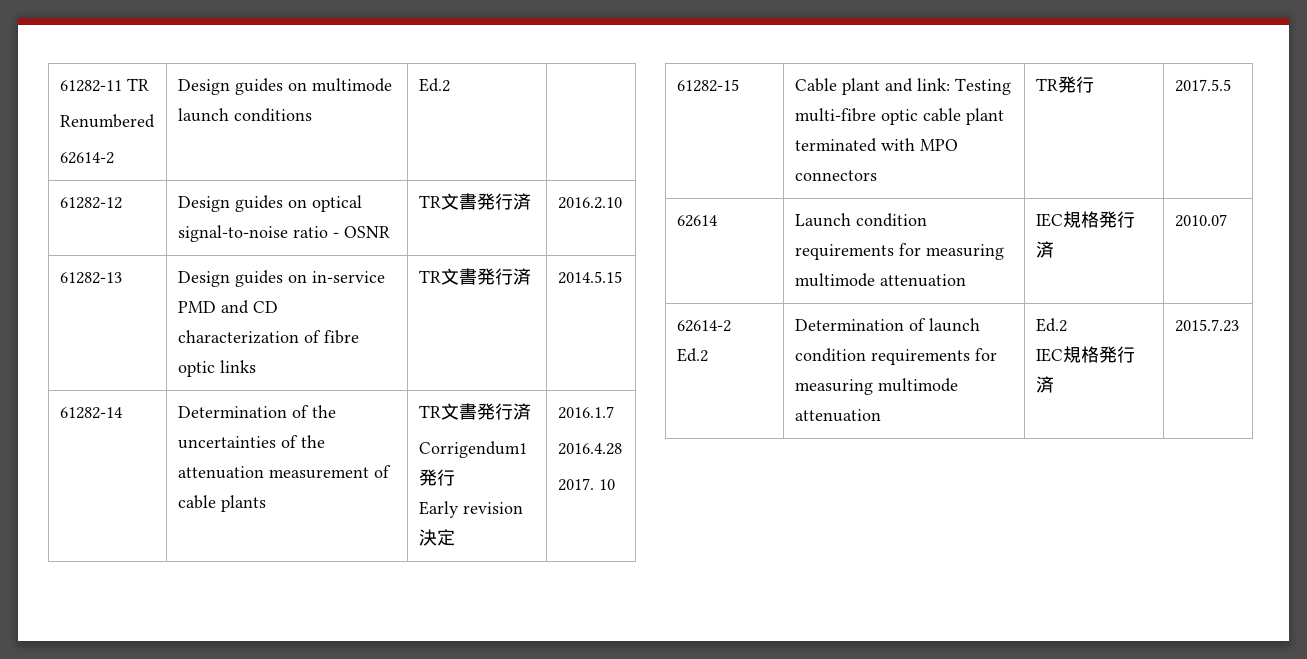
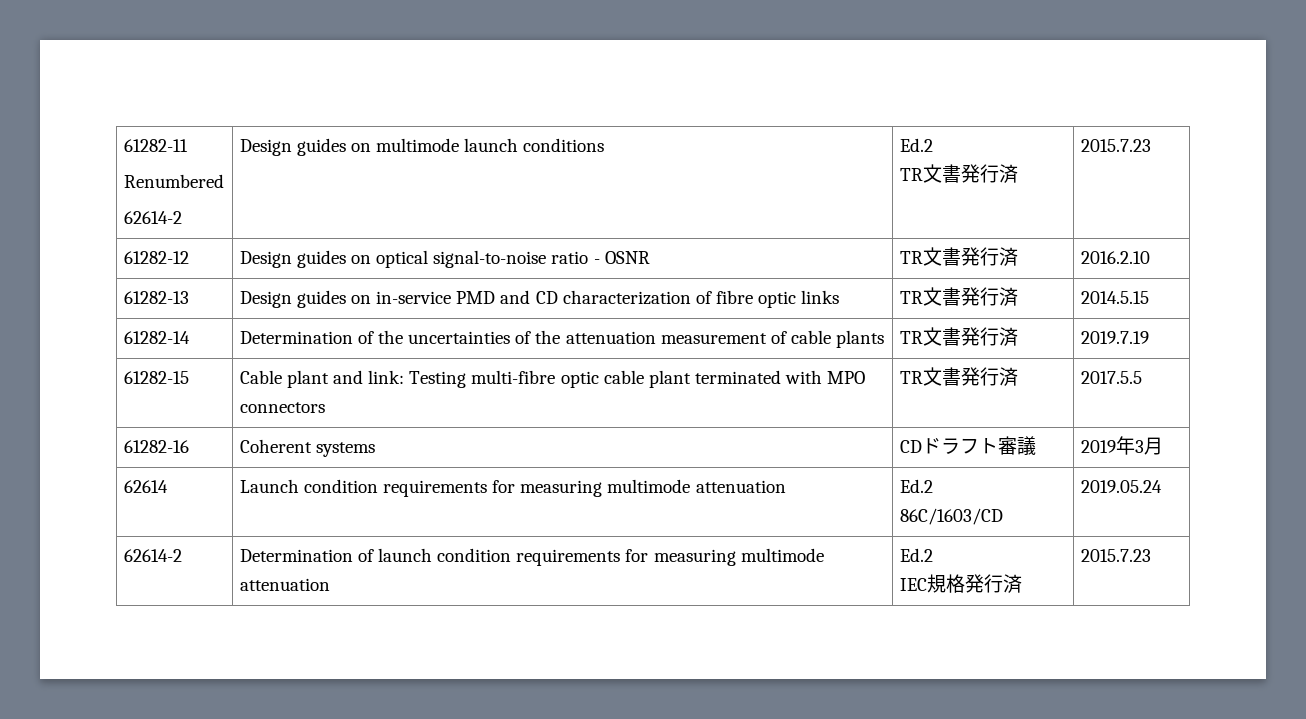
- 61282-11 TR
+ 61282-11
  Renumbered
- 62614-2 | Design guides on multimode launch conditions | Ed.2 |
+ 62614-2 | Design guides on multimode launch conditions | Ed.2
+ TR文書発行済 | 2015.7.23
- 61282-14 | Determination of the uncertainties of the attenuation measurement of cable plants | TR文書発行済
- Corrigendum1発行
- Early revision決定 | 2016.1.7
- 2016.4.28
- 2017. 10
+ 61282-14 | Determination of the uncertainties of the attenuation measurement of cable plants | TR文書発行済 | 2019.7.19
- 61282-15 | Cable plant and link: Testing multi-fibre optic cable plant terminated with MPO connectors | TR発行 | 2017.5.5
+ 61282-15 | Cable plant and link: Testing multi-fibre optic cable plant terminated with MPO connectors | TR文書発行済 | 2017.5.5
+ 61282-16 | Coherent systems | CDドラフト審議 | 2019年3月
- 62614 | Launch condition requirements for measuring multimode attenuation | IEC規格発行済 | 2010.07
- 62614-2
- Ed.2 | Determination of launch condition requirements for measuring multimode attenuation | Ed.2
+ 62614 | Launch condition requirements for measuring multimode attenuation | Ed.2
+ 86C/1603/CD | 2019.05.24
+ 62614-2 | Determination of launch condition requirements for measuring multimode attenuation | Ed.2

